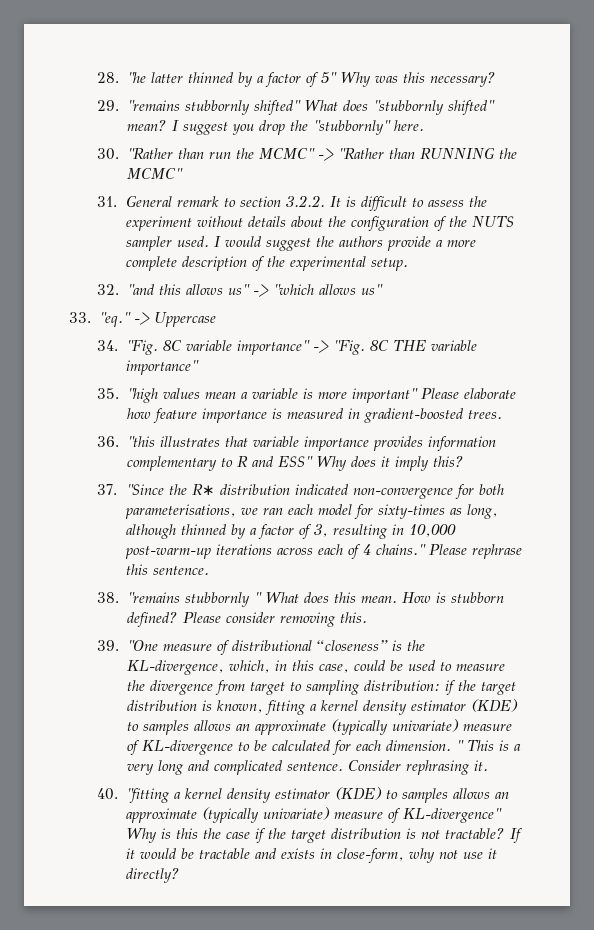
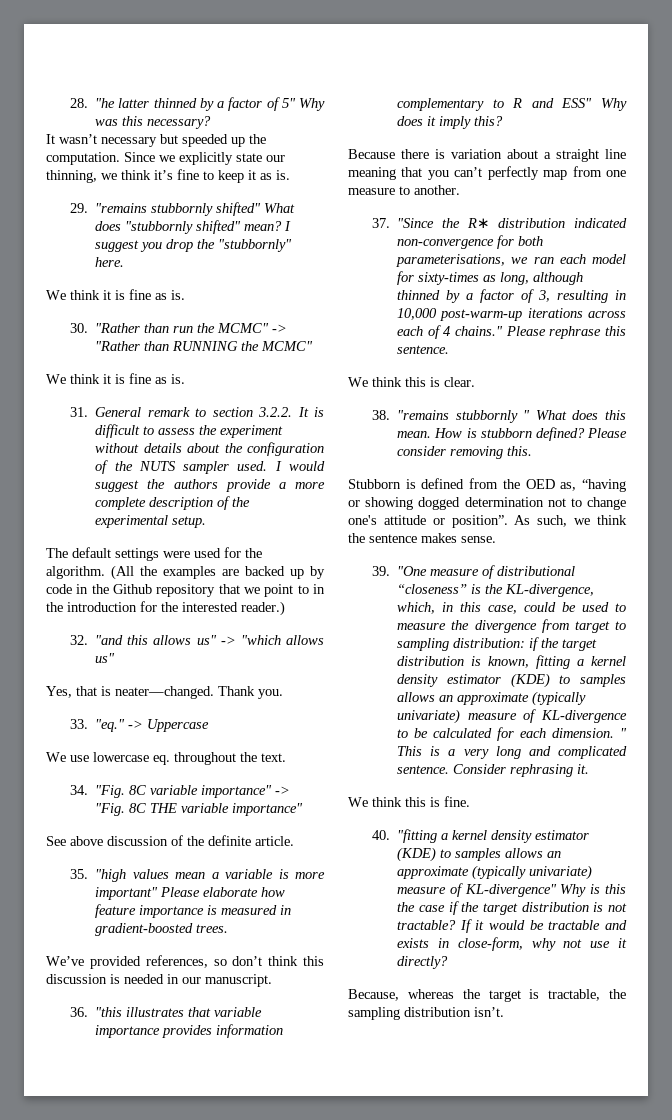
+ It wasn’t necessary but speeded up the computation. Since we explicitly state our thinning, we think it’s fine to keep it as is.
  I suggest you drop the "stubbornly" here.
+ We think it is fine as is.
  30. "Rather than run the MCMC" -> "Rather than RUNNING the MCMC"
+ We think it is fine as is.
+ The default settings were used for the algorithm. (All the examples are backed up by code in the Github repository that we point to in the introduction for the interested reader.)
+ Yes, that is neater—changed. Thank you.
  33. "eq." -> Uppercase
+ We use lowercase eq. throughout the text.
+ See above discussion of the definite article.
+ We’ve provided references, so don’t think this discussion is needed in our manuscript.
+ Because there is variation about a straight line meaning that you can’t perfectly map from one measure to another.
+ We think this is clear.
+ Stubborn is defined from the OED as, “having or showing dogged determination not to change one's attitude or position”. As such, we think the sentence makes sense.
+ We think this is fine.
+ Because, whereas the target is tractable, the sampling distribution isn’t.

